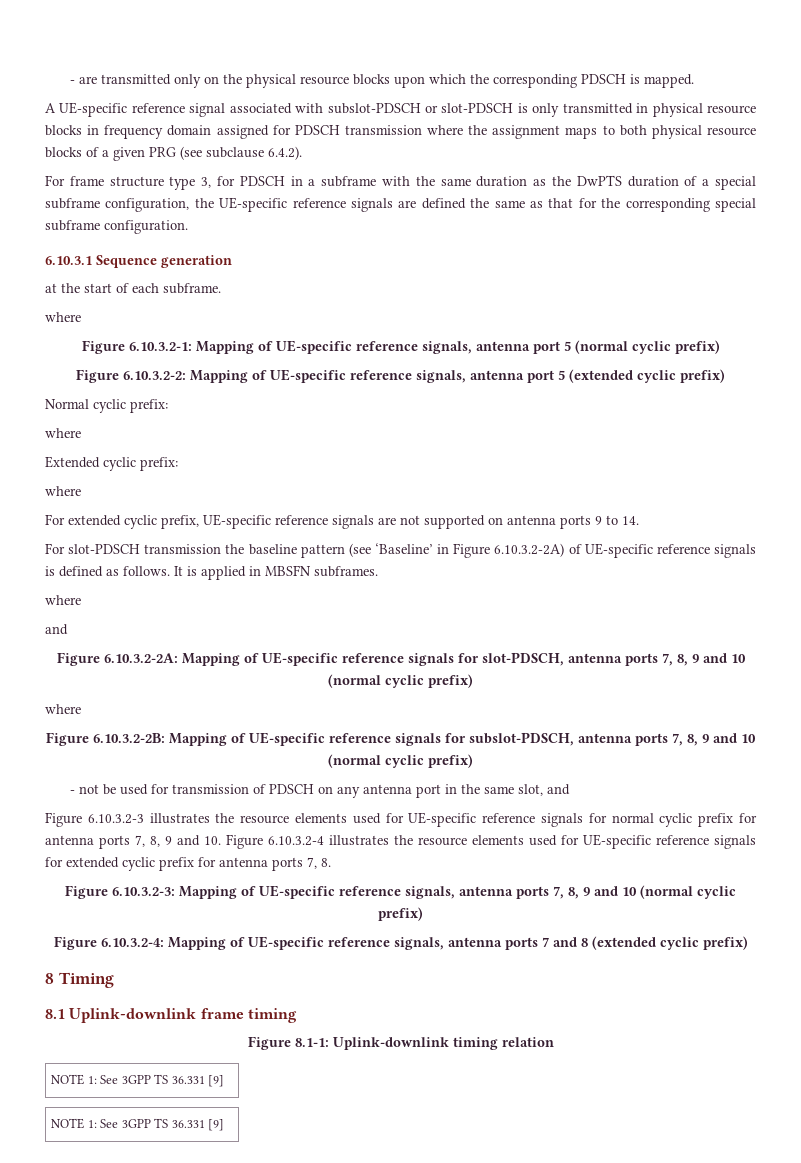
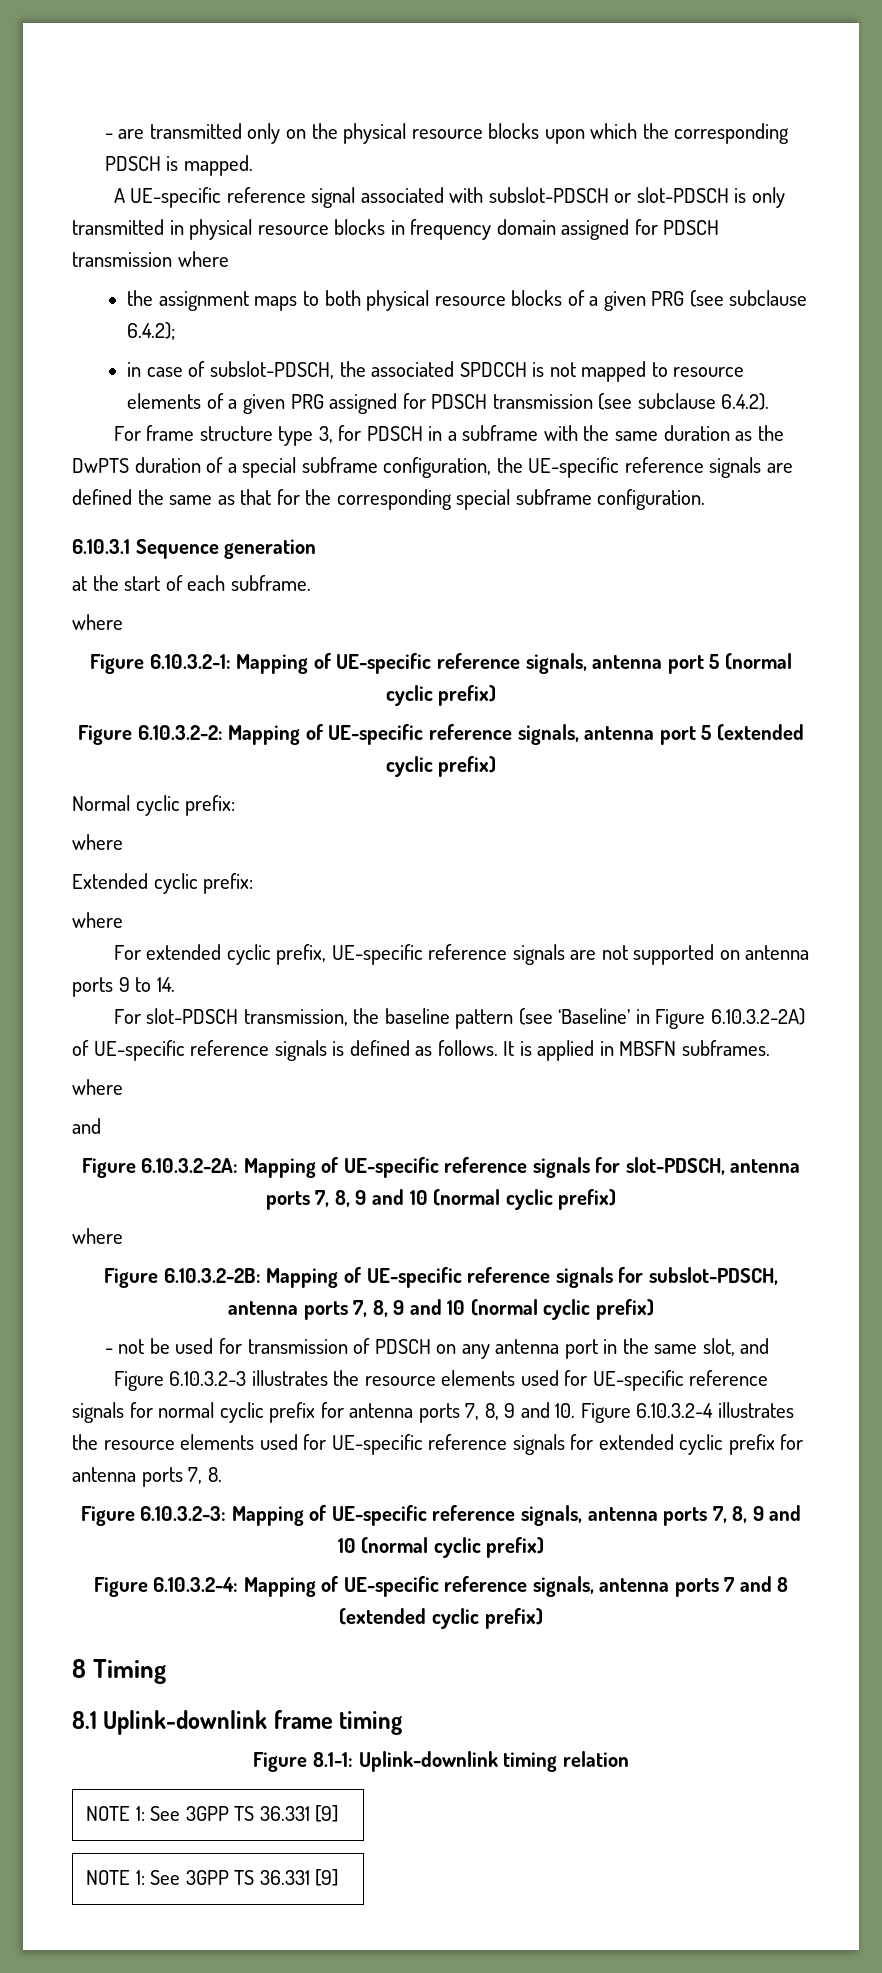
- A UE-specific reference signal associated with subslot-PDSCH or slot-PDSCH is only transmitted in physical resource blocks in frequency domain assigned for PDSCH transmission where the assignment maps to both physical resource blocks of a given PRG (see subclause 6.4.2).
+ A UE-specific reference signal associated with subslot-PDSCH or slot-PDSCH is only transmitted in physical resource blocks in frequency domain assigned for PDSCH transmission where
+ the assignment maps to both physical resource blocks of a given PRG (see subclause 6.4.2);
+ in case of subslot-PDSCH, the associated SPDCCH is not mapped to resource elements of a given PRG assigned for PDSCH transmission (see subclause 6.4.2).
- For slot-PDSCH transmission the baseline pattern (see ‘Baseline’ in Figure 6.10.3.2-2A) of UE-specific reference signals is defined as follows.
+ For slot-PDSCH transmission, the baseline pattern (see ‘Baseline’ in Figure 6.10.3.2-2A) of UE-specific reference signals is defined as follows.

